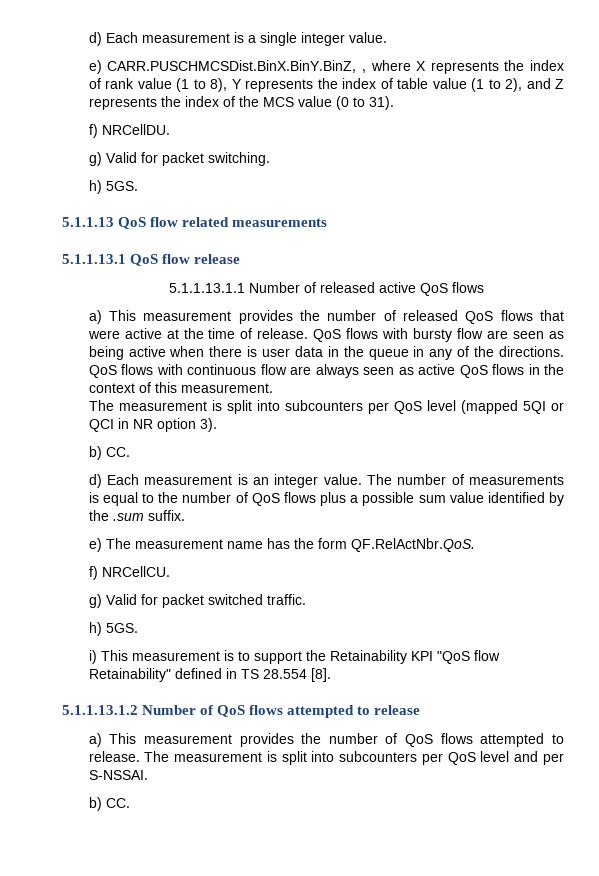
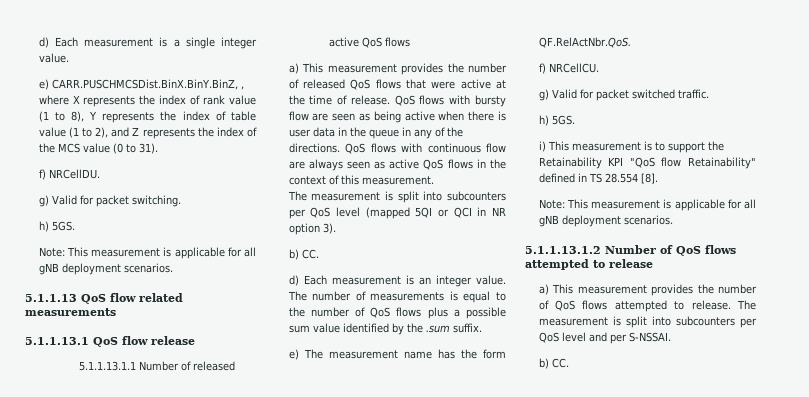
  g) Valid for packet switching.
  h) 5GS.
+ Note: This measurement is applicable for all gNB deployment scenarios.
  i) This measurement is to support the Retainability KPI "QoS flow Retainability" defined in TS 28.554 [8].
+ Note: This measurement is applicable for all gNB deployment scenarios.

